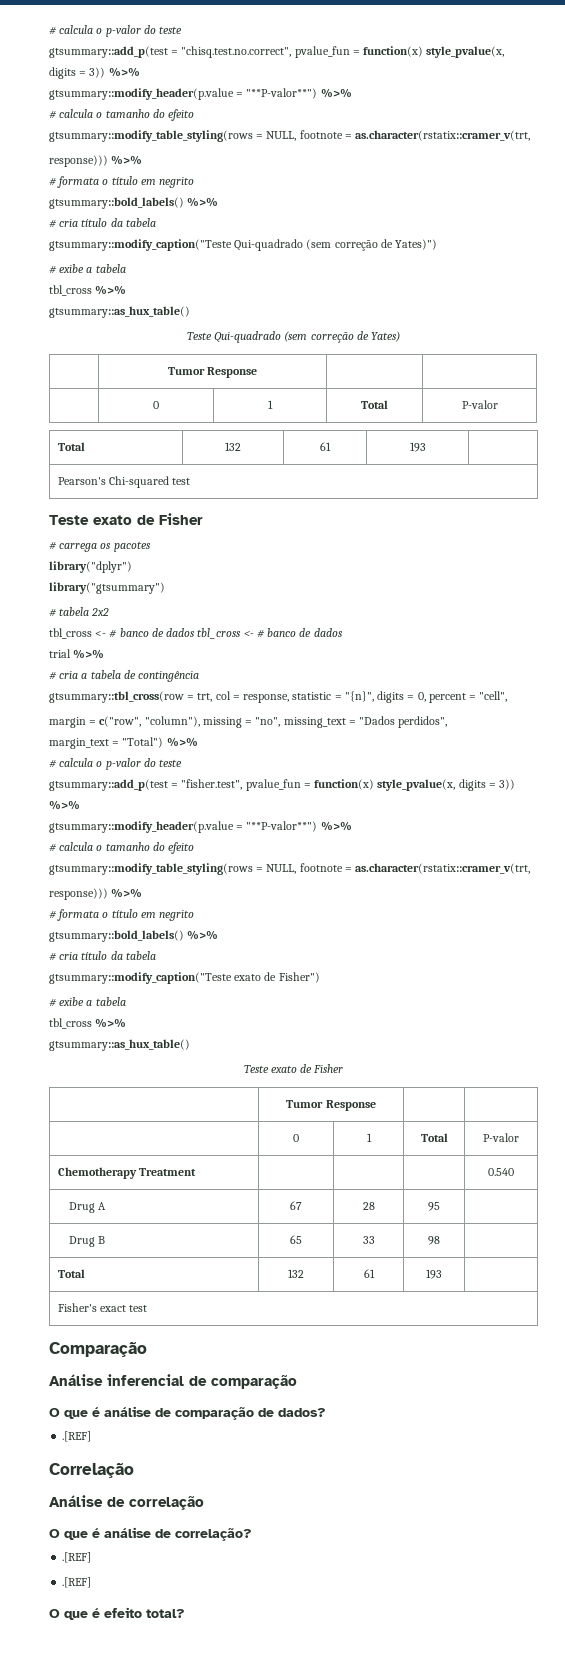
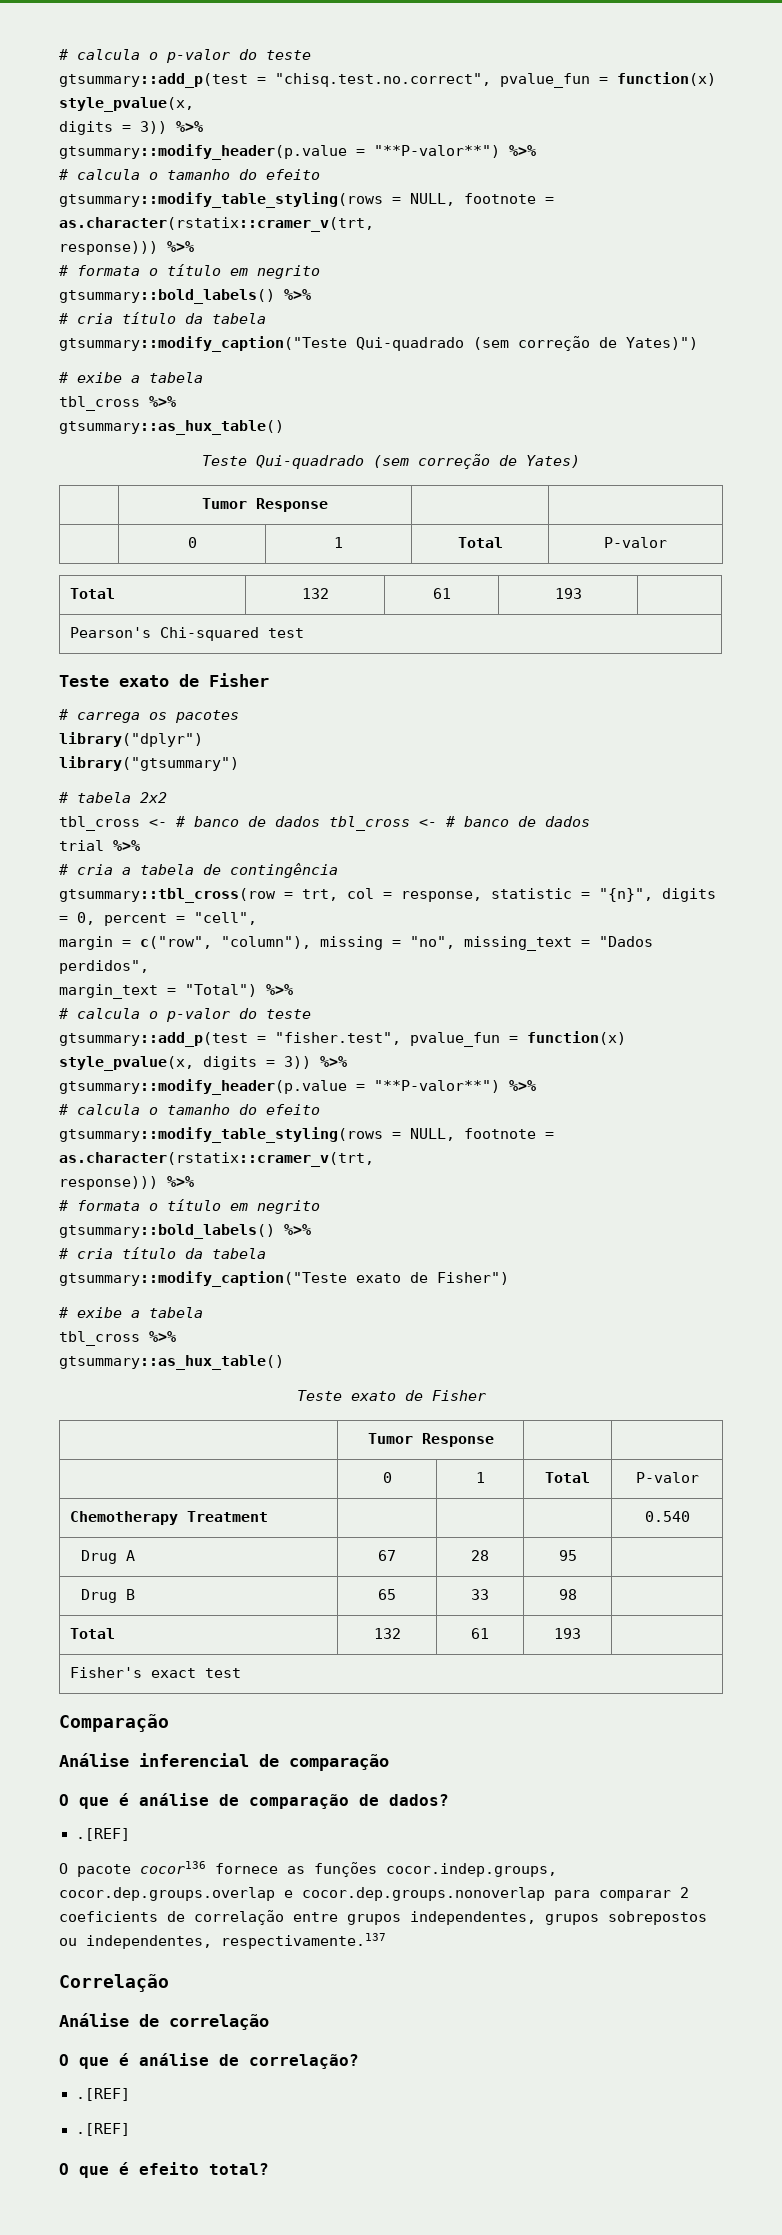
+ O pacote cocor136 fornece as funções cocor.indep.groups, cocor.dep.groups.overlap e cocor.dep.groups.nonoverlap para comparar 2 coeficients de correlação entre grupos independentes, grupos sobrepostos ou independentes, respectivamente.137

